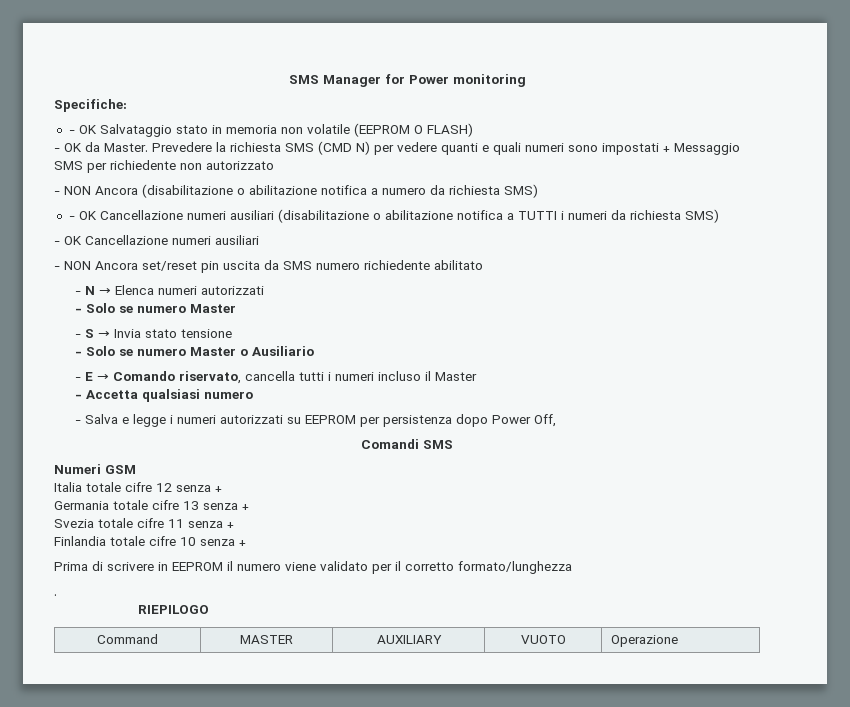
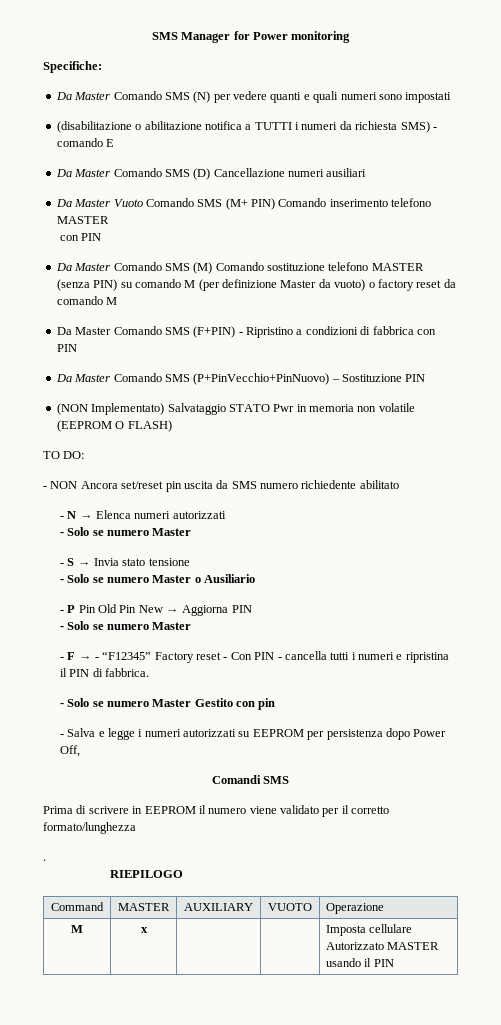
- - OK Salvataggio stato in memoria non volatile (EEPROM O FLASH)
- - OK da Master. Prevedere la richiesta SMS (CMD N) per vedere quanti e quali numeri sono impostati + Messaggio SMS per richiedente non autorizzato
- - NON Ancora (disabilitazione o abilitazione notifica a numero da richiesta SMS)
- - OK Cancellazione numeri ausiliari (disabilitazione o abilitazione notifica a TUTTI i numeri da richiesta SMS)
- - OK Cancellazione numeri ausiliari
+ Da Master Comando SMS (N) per vedere quanti e quali numeri sono impostati
+ (disabilitazione o abilitazione notifica a TUTTI i numeri da richiesta SMS) - comando E
+ Da Master Comando SMS (D) Cancellazione numeri ausiliari
+ Da Master Vuoto Comando SMS (M+ PIN) Comando inserimento telefono MASTER
+ con PIN
+ Da Master Comando SMS (M) Comando sostituzione telefono MASTER (senza PIN) su comando M (per definizione Master da vuoto) o factory reset da comando M
+ Da Master Comando SMS (F+PIN) - Ripristino a condizioni di fabbrica con PIN
+ Da Master Comando SMS (P+PinVecchio+PinNuovo) – Sostituzione PIN
+ (NON Implementato) Salvataggio STATO Pwr in memoria non volatile (EEPROM O FLASH)
+ TO DO:
- - E → Comando riservato, cancella tutti i numeri incluso il Master
- - Accetta qualsiasi numero
+ - P Pin Old Pin New → Aggiorna PIN
+ - Solo se numero Master
+ - F → - “F12345” Factory reset - Con PIN - cancella tutti i numeri e ripristina il PIN di fabbrica.
+ - Solo se numero Master Gestito con pin
- Numeri GSM
- Italia totale cifre 12 senza +
- Germania totale cifre 13 senza +
- Svezia totale cifre 11 senza +
- Finlandia totale cifre 10 senza +
+ M | x | | | Imposta cellulare Autorizzato MASTER usando il PIN

